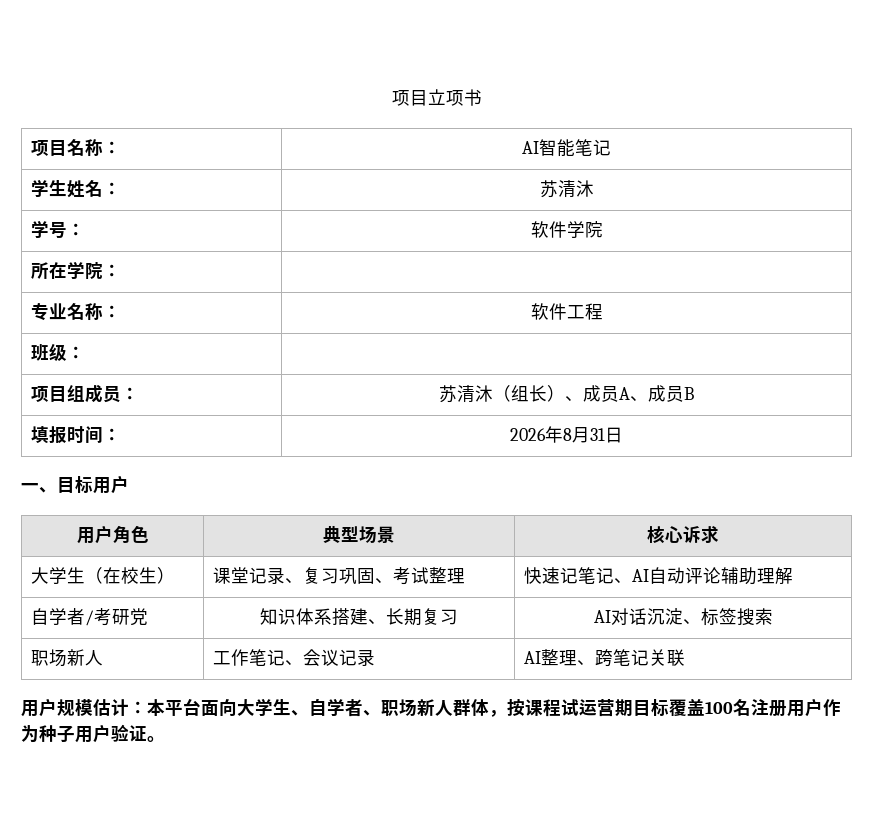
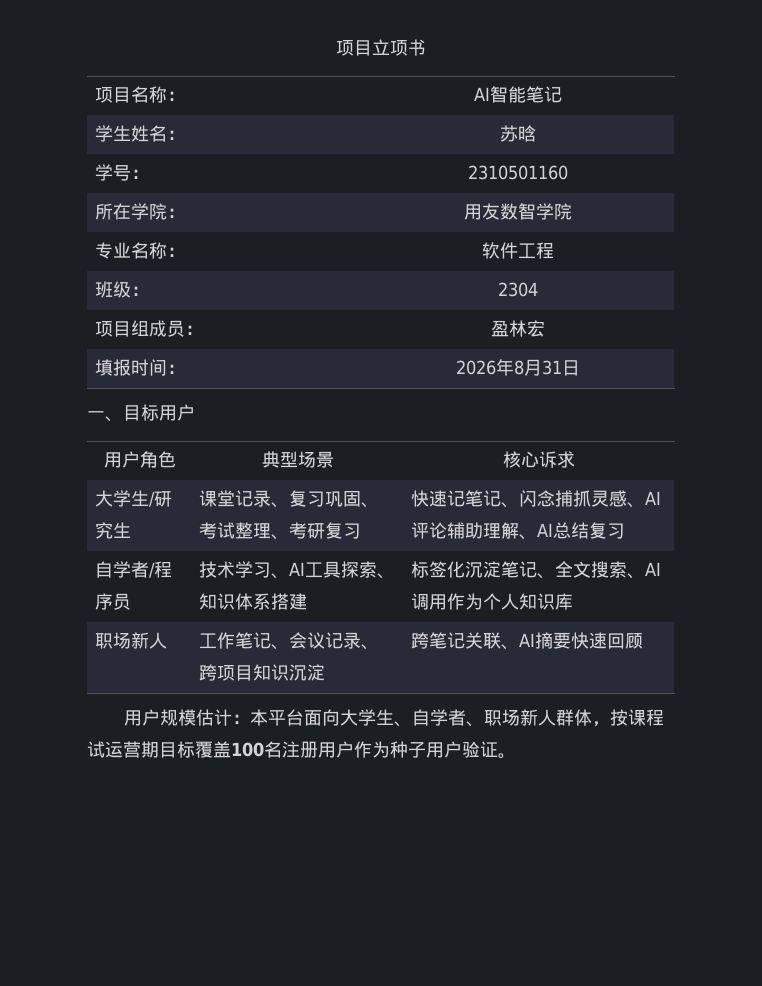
- 学生姓名： | 苏清沐
+ 学生姓名： | 苏晗
- 学号： | 软件学院
+ 学号： | 2310501160
- 所在学院： |
+ 所在学院： | 用友数智学院
- 班级： |
+ 班级： | 2304
- 项目组成员： | 苏清沐（组长）、成员A、成员B
+ 项目组成员： | 盈林宏
- 大学生（在校生） | 课堂记录、复习巩固、考试整理 | 快速记笔记、AI自动评论辅助理解
+ 大学生/研究生 | 课堂记录、复习巩固、考试整理、考研复习 | 快速记笔记、闪念捕抓灵感、AI评论辅助理解、AI总结复习
- 自学者/考研党 | 知识体系搭建、长期复习 | AI对话沉淀、标签搜索
+ 自学者/程序员 | 技术学习、AI工具探索、知识体系搭建 | 标签化沉淀笔记、全文搜索、AI调用作为个人知识库
- 职场新人 | 工作笔记、会议记录 | AI整理、跨笔记关联
+ 职场新人 | 工作笔记、会议记录、跨项目知识沉淀 | 跨笔记关联、AI摘要快速回顾

